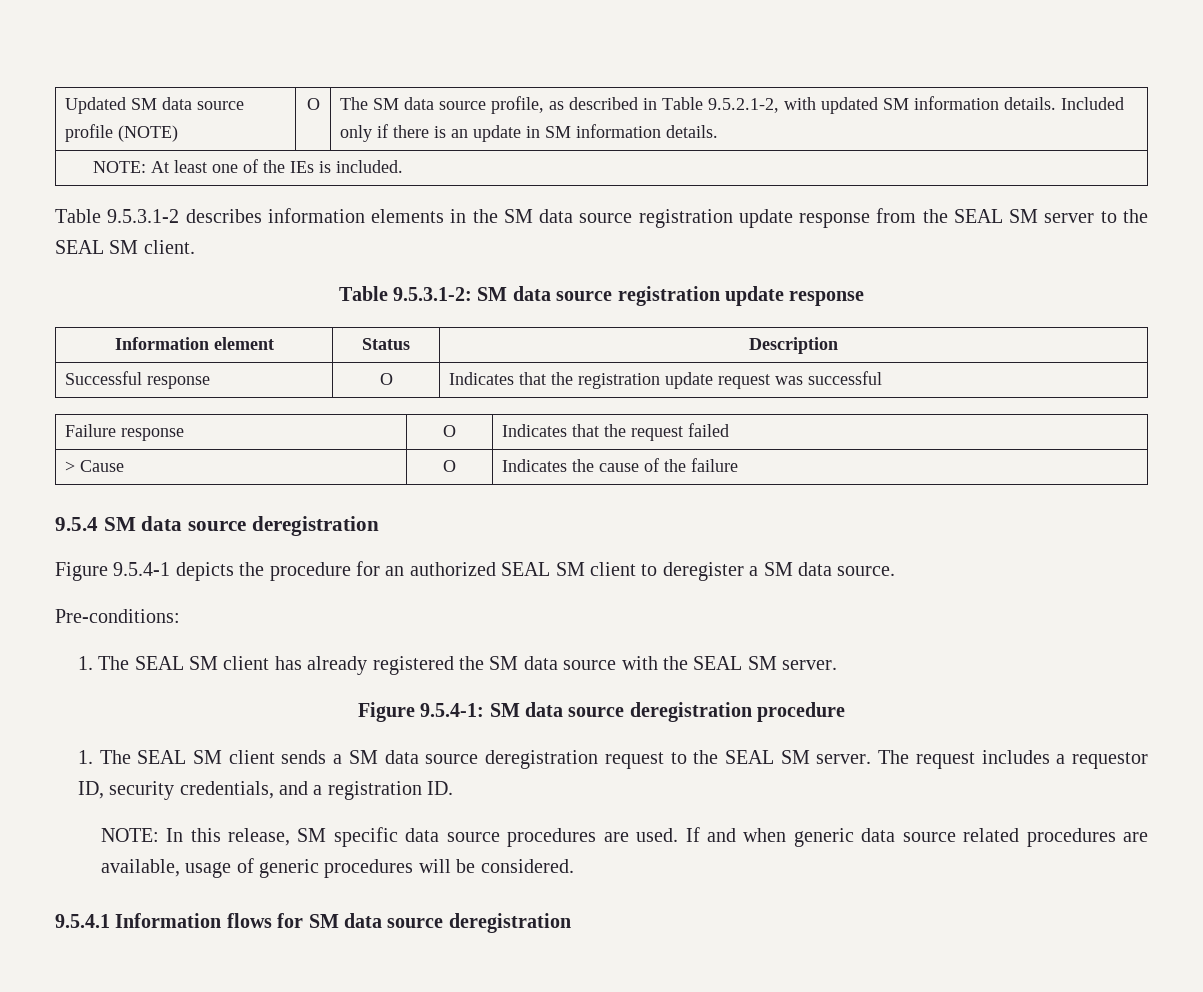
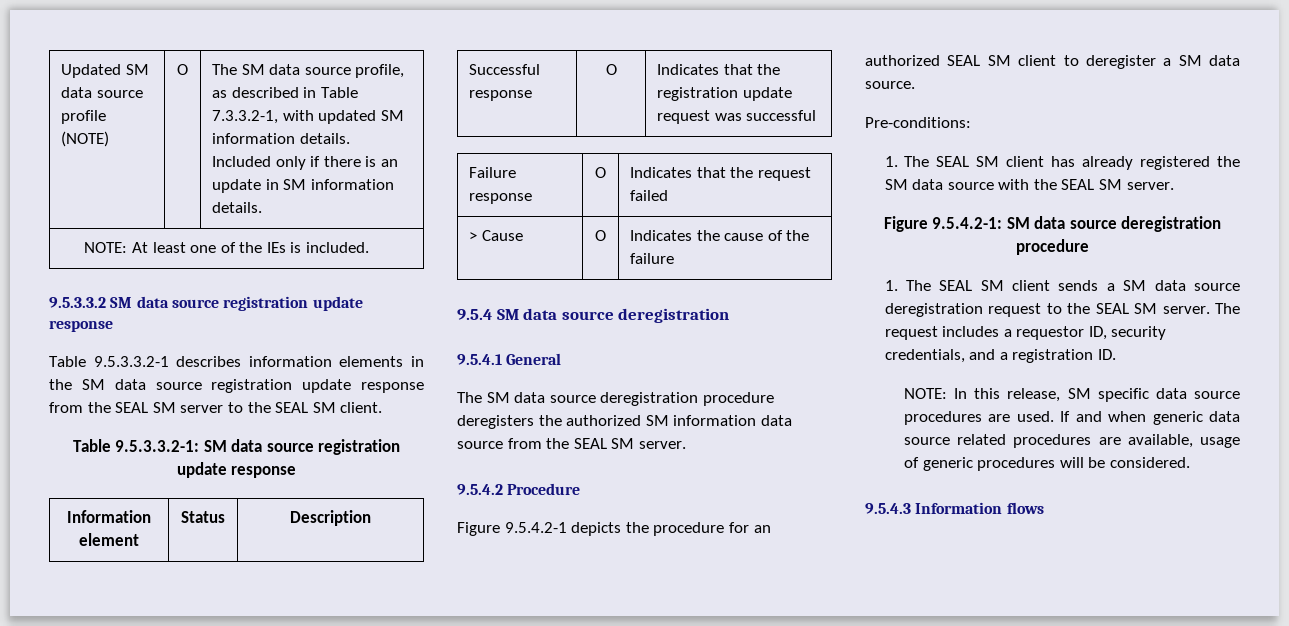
- Updated SM data source profile (NOTE) | O | The SM data source profile, as described in Table 9.5.2.1-2, with updated SM information details. Included only if there is an update in SM information details.
+ Updated SM data source profile (NOTE) | O | The SM data source profile, as described in Table 7.3.3.2-1, with updated SM information details. Included only if there is an update in SM information details.
- Table 9.5.3.1-2 describes information elements in the SM data source registration update response from the SEAL SM server to the SEAL SM client.
+ 9.5.3.3.2 SM data source registration update response
+ Table 9.5.3.3.2-1 describes information elements in the SM data source registration update response from the SEAL SM server to the SEAL SM client.
- Table 9.5.3.1-2: SM data source registration update response
+ Table 9.5.3.3.2-1: SM data source registration update response
- Figure 9.5.4-1 depicts the procedure for an authorized SEAL SM client to deregister a SM data source.
+ 9.5.4.1 General
+ The SM data source deregistration procedure deregisters the authorized SM information data source from the SEAL SM server.
+ 9.5.4.2 Procedure
+ Figure 9.5.4.2-1 depicts the procedure for an authorized SEAL SM client to deregister a SM data source.
- Figure 9.5.4-1: SM data source deregistration procedure
+ Figure 9.5.4.2-1: SM data source deregistration procedure
- 9.5.4.1 Information flows for SM data source deregistration
+ 9.5.4.3 Information flows

